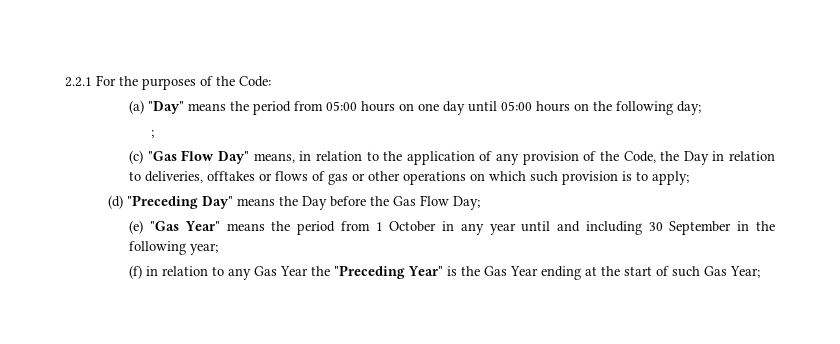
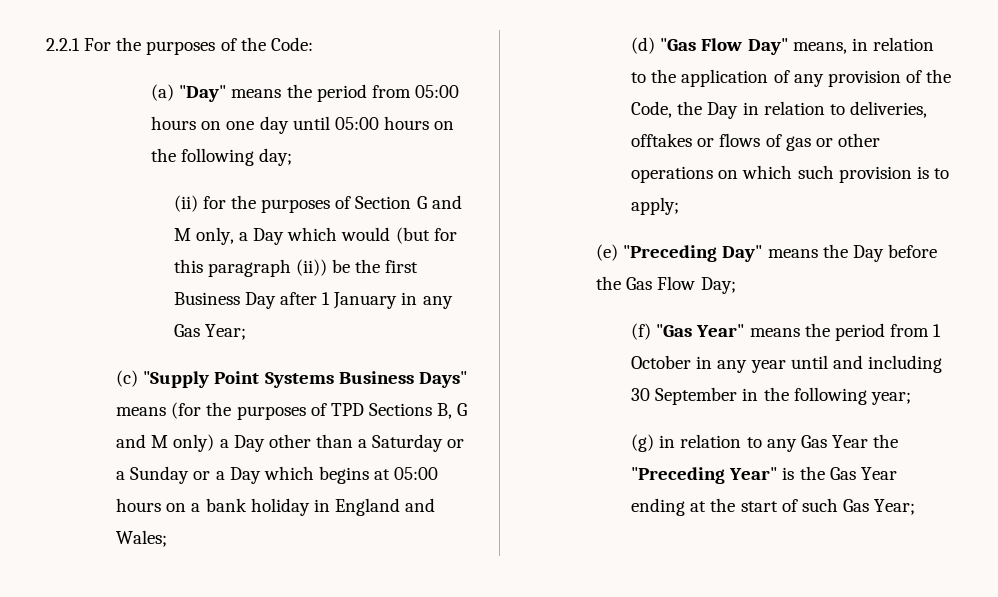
- ;
- (c) "Gas Flow Day" means, in relation to the application of any provision of the Code, the Day in relation to deliveries, offtakes or flows of gas or other operations on which such provision is to apply;
+ (ii) for the purposes of Section G and M only, a Day which would (but for this paragraph (ii)) be the first Business Day after 1 January in any Gas Year;
+ (c) "Supply Point Systems Business Days" means (for the purposes of TPD Sections B, G and M only) a Day other than a Saturday or a Sunday or a Day which begins at 05:00 hours on a bank holiday in England and Wales;
+ (d) "Gas Flow Day" means, in relation to the application of any provision of the Code, the Day in relation to deliveries, offtakes or flows of gas or other operations on which such provision is to apply;
- (d) "Preceding Day" means the Day before the Gas Flow Day;
+ (e) "Preceding Day" means the Day before the Gas Flow Day;
- (e) "Gas Year" means the period from 1 October in any year until and including 30 September in the following year;
+ (f) "Gas Year" means the period from 1 October in any year until and including 30 September in the following year;
- (f) in relation to any Gas Year the "Preceding Year" is the Gas Year ending at the start of such Gas Year;
+ (g) in relation to any Gas Year the "Preceding Year" is the Gas Year ending at the start of such Gas Year;

